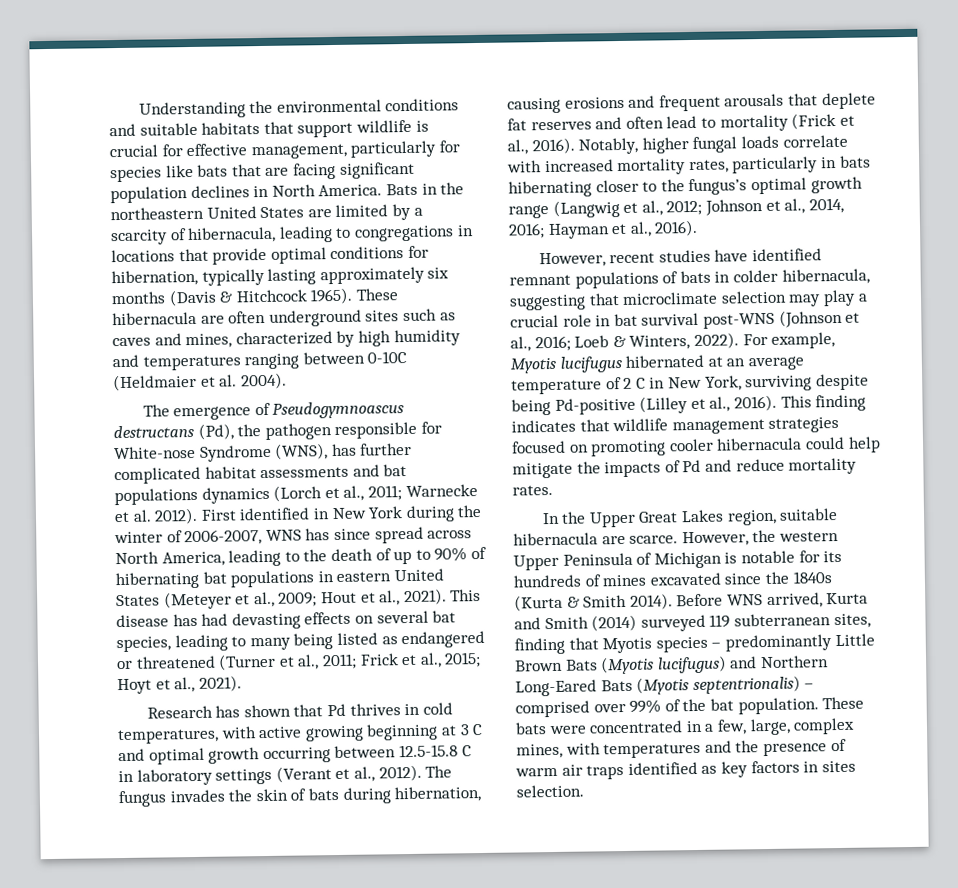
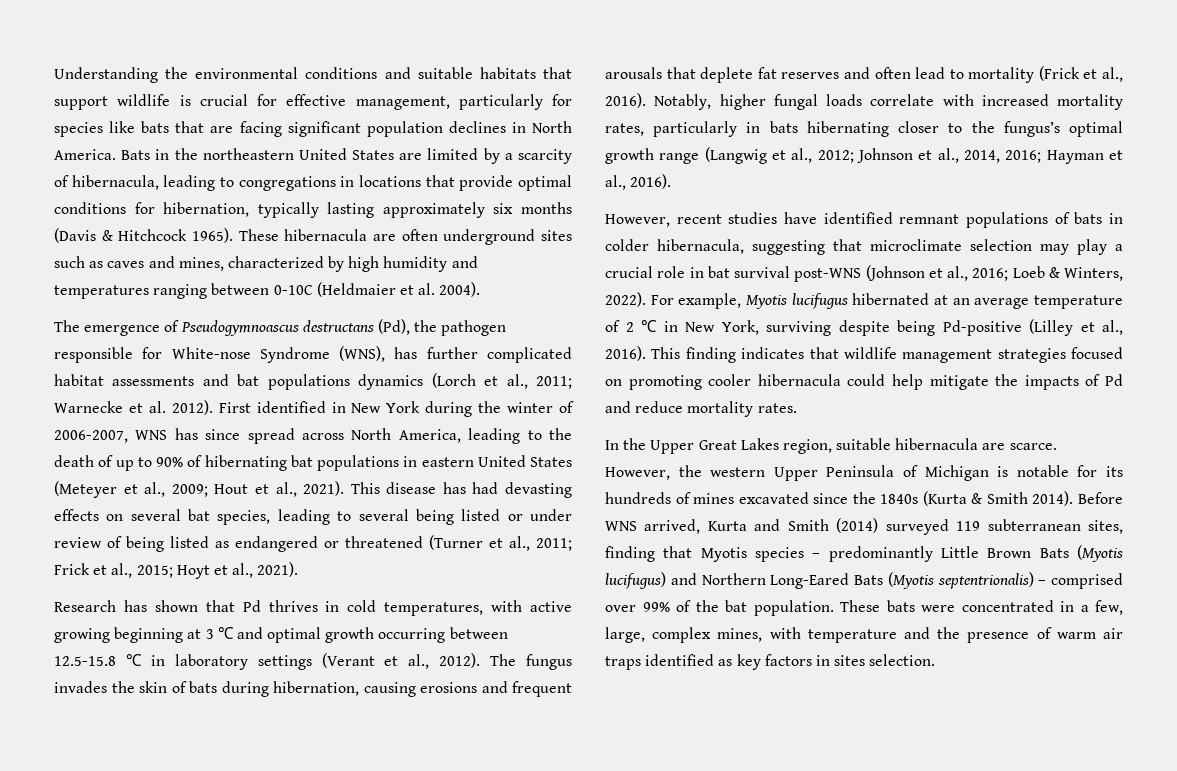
- This disease has had devasting effects on several bat species, leading to many being listed as endangered or threatened (Turner et al., 2011; Frick et al., 2015; Hoyt et al., 2021).
+ This disease has had devasting effects on several bat species, leading to several being listed or under review of being listed as endangered or threatened (Turner et al., 2011; Frick et al., 2015; Hoyt et al., 2021).
- Research has shown that Pd thrives in cold temperatures, with active growing beginning at 3 C and optimal growth occurring between 12.5-15.8 C in laboratory settings (Verant et al., 2012).
+ Research has shown that Pd thrives in cold temperatures, with active growing beginning at 3 ℃ and optimal growth occurring between 12.5-15.8 ℃ in laboratory settings (Verant et al., 2012).
- For example, Myotis lucifugus hibernated at an average temperature of 2 C in New York, surviving despite being Pd-positive (Lilley et al., 2016).
+ For example, Myotis lucifugus hibernated at an average temperature of 2 ℃ in New York, surviving despite being Pd-positive (Lilley et al., 2016).
- These bats were concentrated in a few, large, complex mines, with temperatures and the presence of warm air traps identified as key factors in sites selection.
+ These bats were concentrated in a few, large, complex mines, with temperature and the presence of warm air traps identified as key factors in sites selection.

